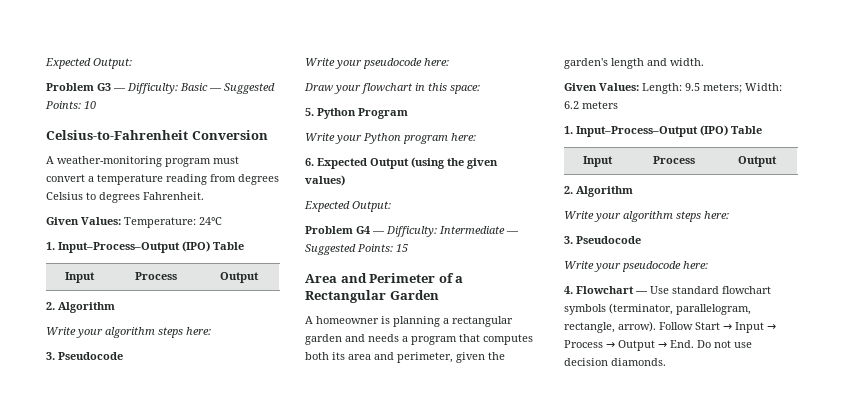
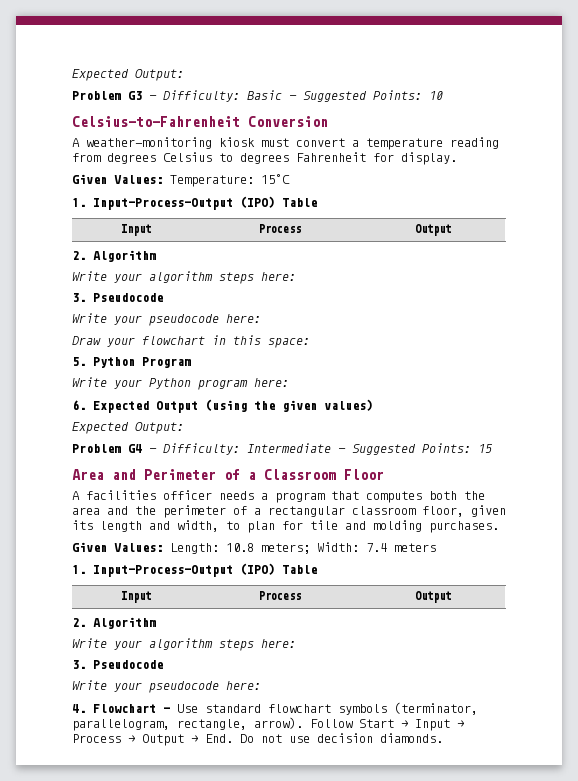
- A weather-monitoring program must convert a temperature reading from degrees Celsius to degrees Fahrenheit.
+ A weather-monitoring kiosk must convert a temperature reading from degrees Celsius to degrees Fahrenheit for display.
- Given Values: Temperature: 24°C
+ Given Values: Temperature: 15°C
- Area and Perimeter of a Rectangular Garden
- A homeowner is planning a rectangular garden and needs a program that computes both its area and perimeter, given the garden's length and width.
+ Area and Perimeter of a Classroom Floor
+ A facilities officer needs a program that computes both the area and the perimeter of a rectangular classroom floor, given its length and width, to plan for tile and molding purchases.
- Given Values: Length: 9.5 meters; Width: 6.2 meters
+ Given Values: Length: 10.8 meters; Width: 7.4 meters

